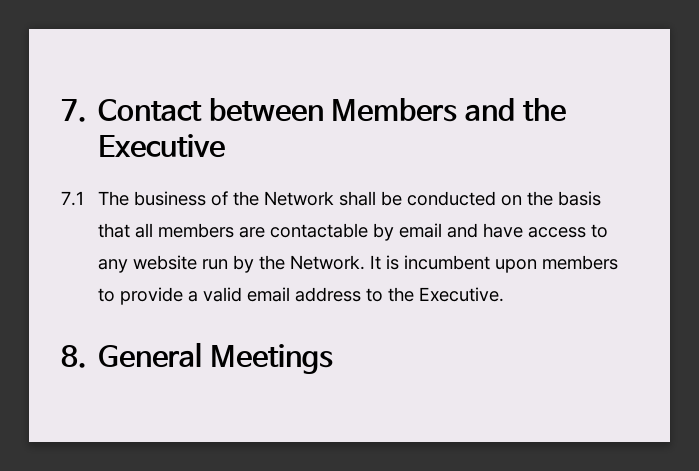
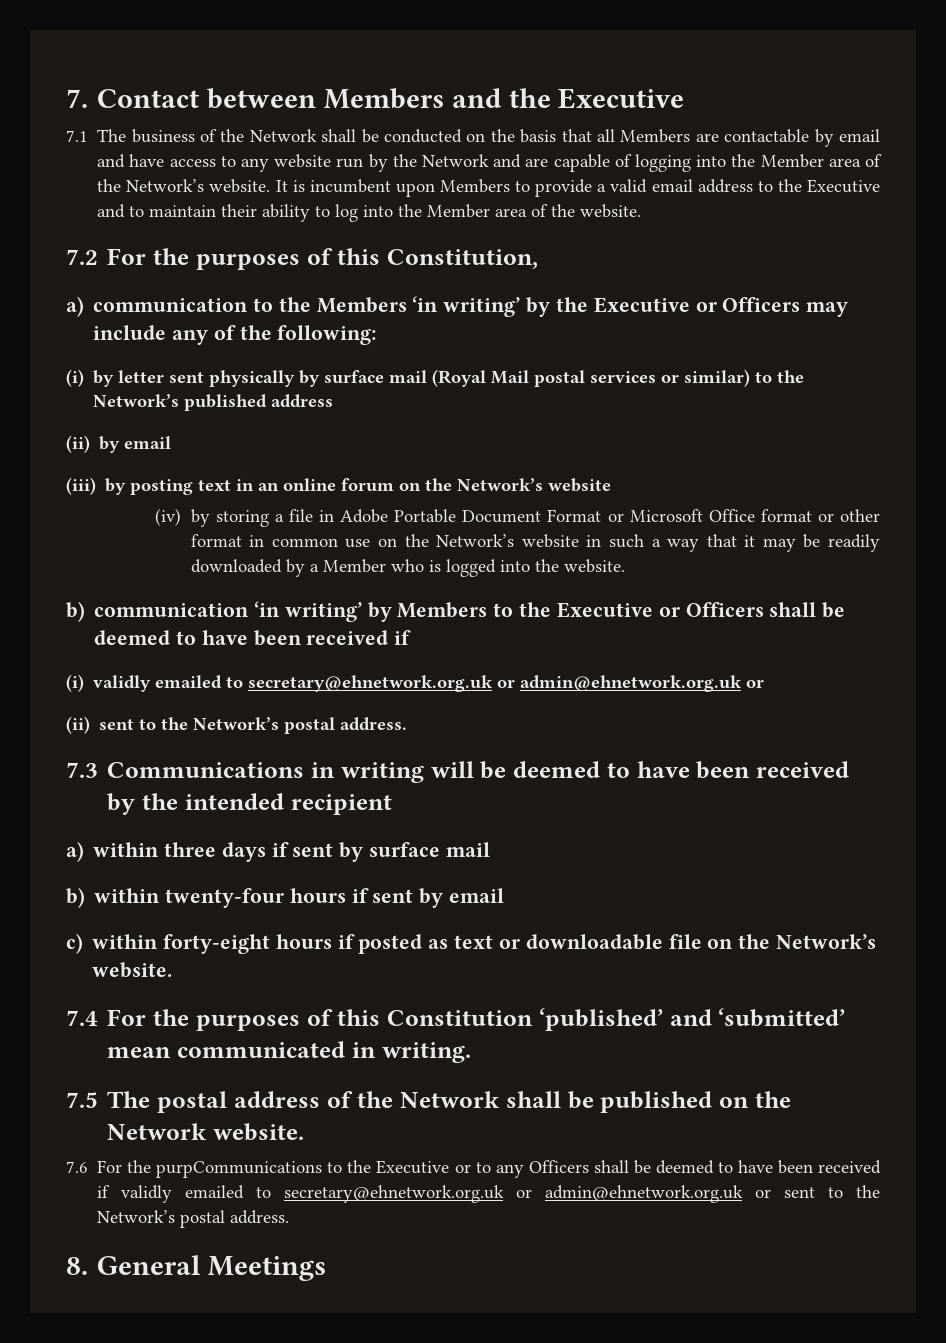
- 7.1 The business of the Network shall be conducted on the basis that all members are contactable by email and have access to any website run by the Network.
+ 7.1 The business of the Network shall be conducted on the basis that all Members are contactable by email and have access to any website run by the Network and are capable of logging into the Member area of the Network’s website.
- It is incumbent upon members to provide a valid email address to the Executive.
+ It is incumbent upon Members to provide a valid email address to the Executive and to maintain their ability to log into the Member area of the website.
+ 7.2 For the purposes of this Constitution,
+ a) communication to the Members ‘in writing’ by the Executive or Officers may include any of the following:
+ (i) by letter sent physically by surface mail (Royal Mail postal services or similar) to the Network’s published address
+ (ii) by email
+ (iii) by posting text in an online forum on the Network’s website
+ (iv) by storing a file in Adobe Portable Document Format or Microsoft Office format or other format in common use on the Network’s website in such a way that it may be readily downloaded by a Member who is logged into the website.
+ b) communication ‘in writing’ by Members to the Executive or Officers shall be deemed to have been received if
+ (i) validly emailed to secretary@ehnetwork.org.uk or admin@ehnetwork.org.uk or
+ (ii) sent to the Network’s postal address.
+ 7.3 Communications in writing will be deemed to have been received by the intended recipient
+ a) within three days if sent by surface mail
+ b) within twenty-four hours if sent by email
+ c) within forty-eight hours if posted as text or downloadable file on the Network’s website.
+ 7.4 For the purposes of this Constitution ‘published’ and ‘submitted’ mean communicated in writing.
+ 7.5 The postal address of the Network shall be published on the Network website.
+ 7.6 For the purpCommunications to the Executive or to any Officers shall be deemed to have been received if validly emailed to secretary@ehnetwork.org.uk or admin@ehnetwork.org.uk or sent to the Network’s postal address.

